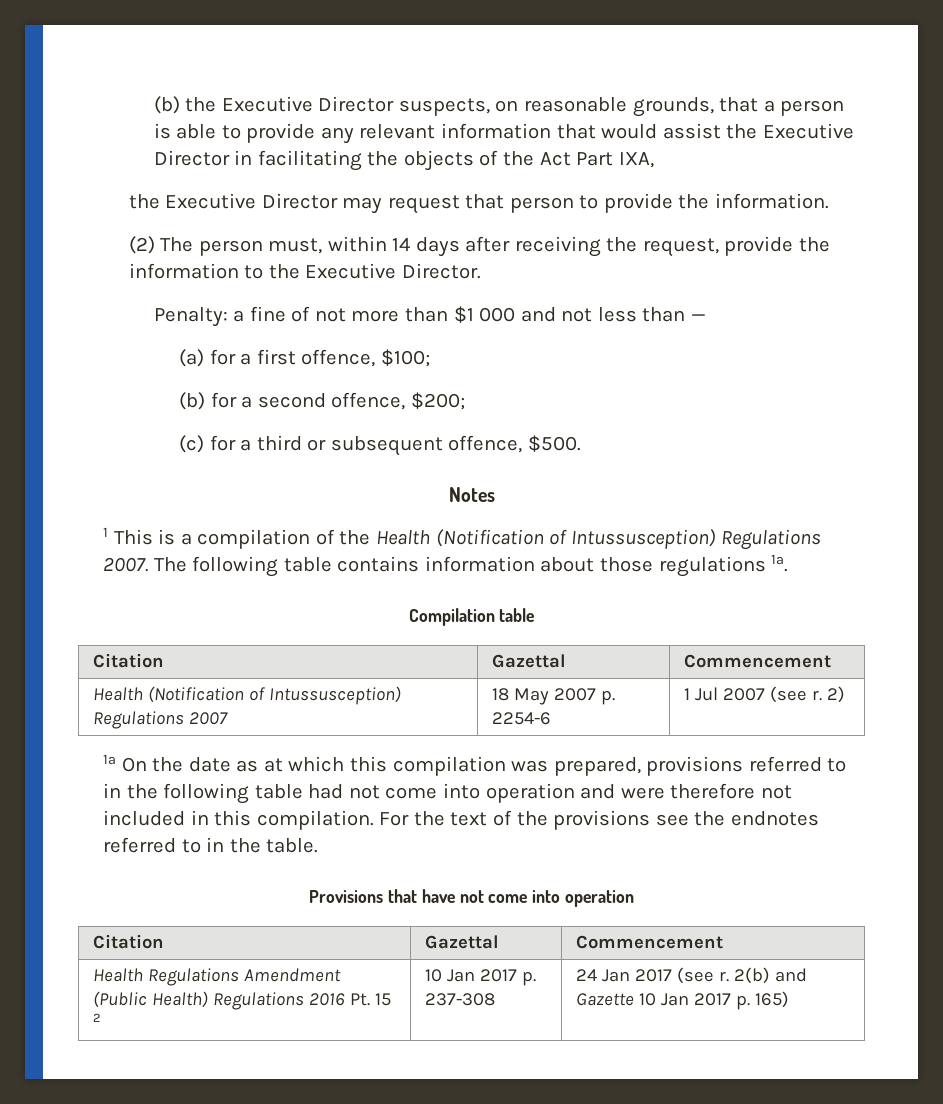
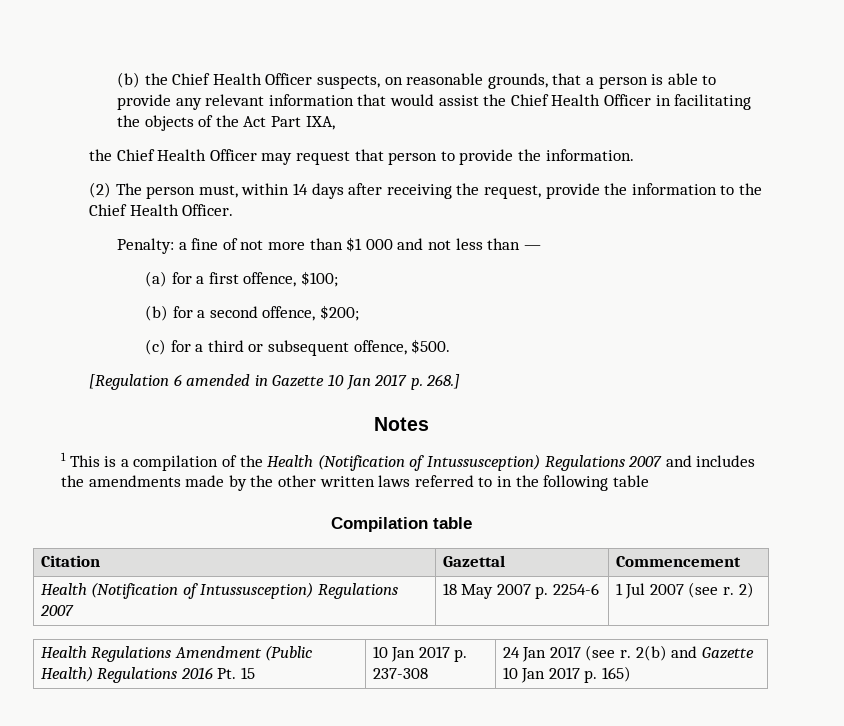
- (b) the Executive Director suspects, on reasonable grounds, that a person is able to provide any relevant information that would assist the Executive Director in facilitating the objects of the Act Part IXA,
+ (b) the Chief Health Officer suspects, on reasonable grounds, that a person is able to provide any relevant information that would assist the Chief Health Officer in facilitating the objects of the Act Part IXA,
- the Executive Director may request that person to provide the information.
+ the Chief Health Officer may request that person to provide the information.
- (2) The person must, within 14 days after receiving the request, provide the information to the Executive Director.
+ (2) The person must, within 14 days after receiving the request, provide the information to the Chief Health Officer.
+ [Regulation 6 amended in Gazette 10 Jan 2017 p. 268.]
- 1 This is a compilation of the Health (Notification of Intussusception) Regulations 2007. The following table contains information about those regulations 1a.
+ 1 This is a compilation of the Health (Notification of Intussusception) Regulations 2007 and includes the amendments made by the other written laws referred to in the following table
- 1a On the date as at which this compilation was prepared, provisions referred to in the following table had not come into operation and were therefore not included in this compilation. For the text of the provisions see the endnotes referred to in the table.
- Provisions that have not come into operation
- Citation | Gazettal | Commencement
- Health Regulations Amendment (Public Health) Regulations 2016 Pt. 15 2 | 10 Jan 2017 p. 237-308 | 24 Jan 2017 (see r. 2(b) and Gazette 10 Jan 2017 p. 165)
+ Health Regulations Amendment (Public Health) Regulations 2016 Pt. 15 | 10 Jan 2017 p. 237-308 | 24 Jan 2017 (see r. 2(b) and Gazette 10 Jan 2017 p. 165)

